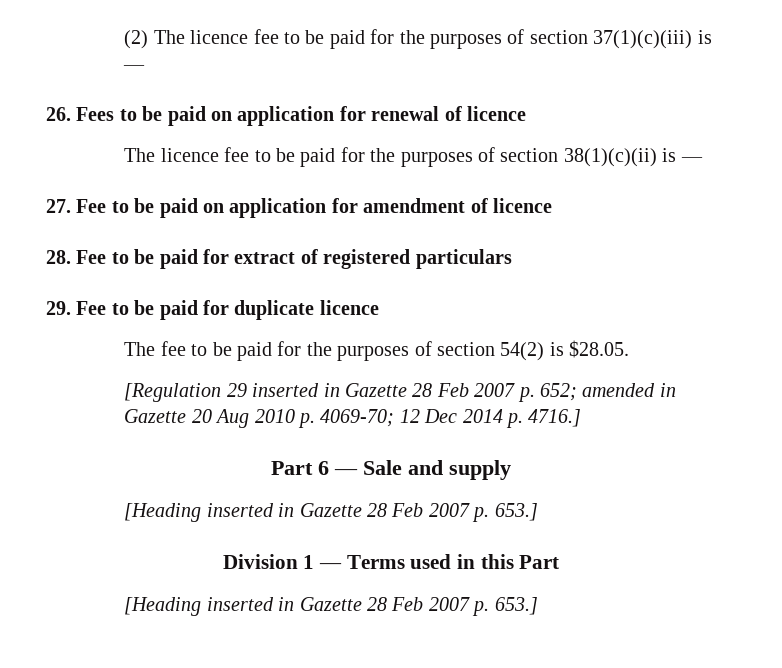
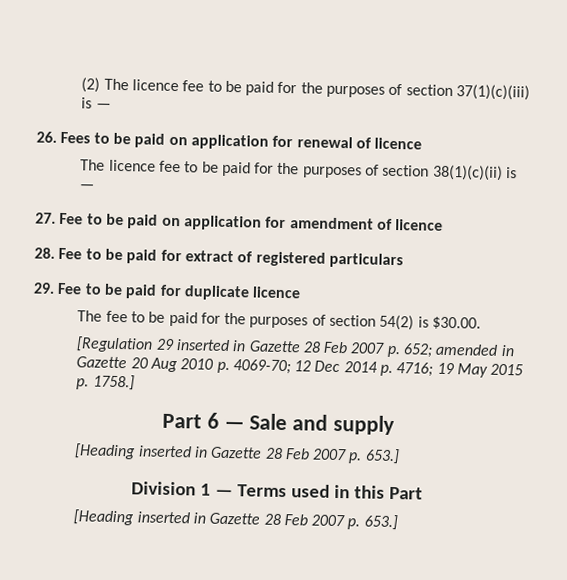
- The fee to be paid for the purposes of section 54(2) is $28.05.
+ The fee to be paid for the purposes of section 54(2) is $30.00.
- [Regulation 29 inserted in Gazette 28 Feb 2007 p. 652; amended in Gazette 20 Aug 2010 p. 4069-70; 12 Dec 2014 p. 4716.]
+ [Regulation 29 inserted in Gazette 28 Feb 2007 p. 652; amended in Gazette 20 Aug 2010 p. 4069-70; 12 Dec 2014 p. 4716; 19 May 2015 p. 1758.]

